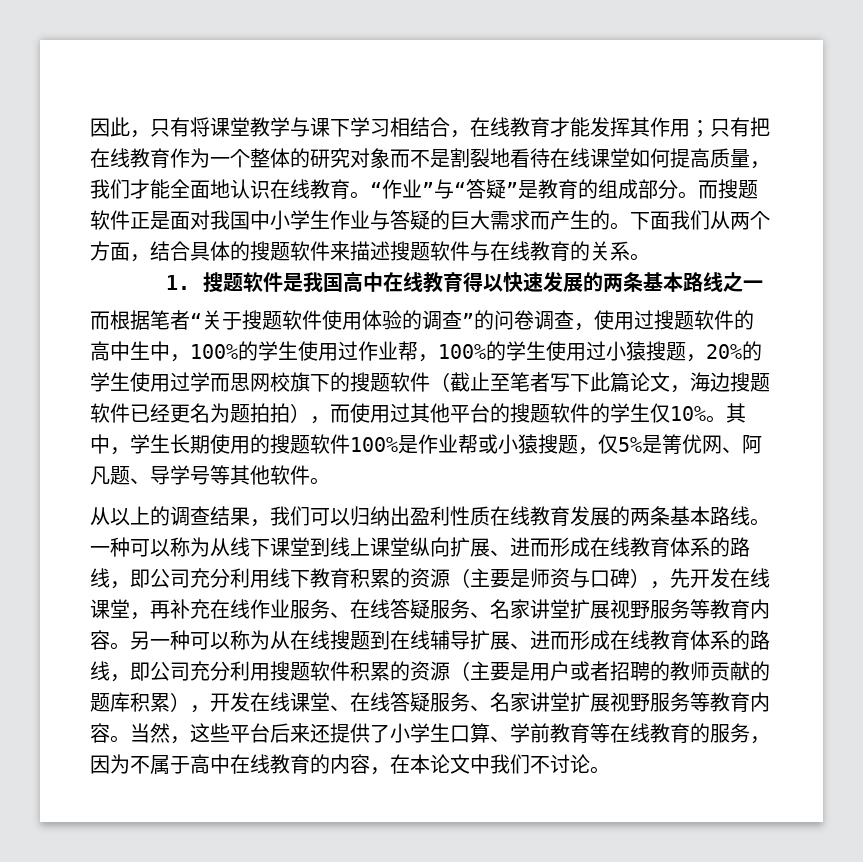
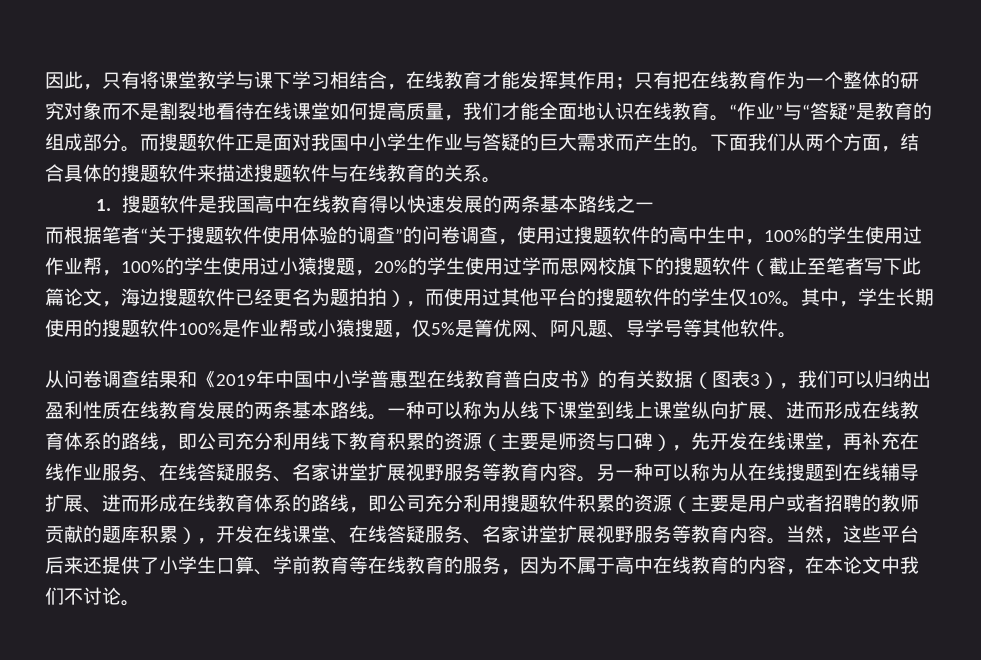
- 从以上的调查结果，我们可以归纳出盈利性质在线教育发展的两条基本路线。
+ 从问卷调查结果和《2019年中国中小学普惠型在线教育普白皮书》的有关数据（图表3），我们可以归纳出盈利性质在线教育发展的两条基本路线。

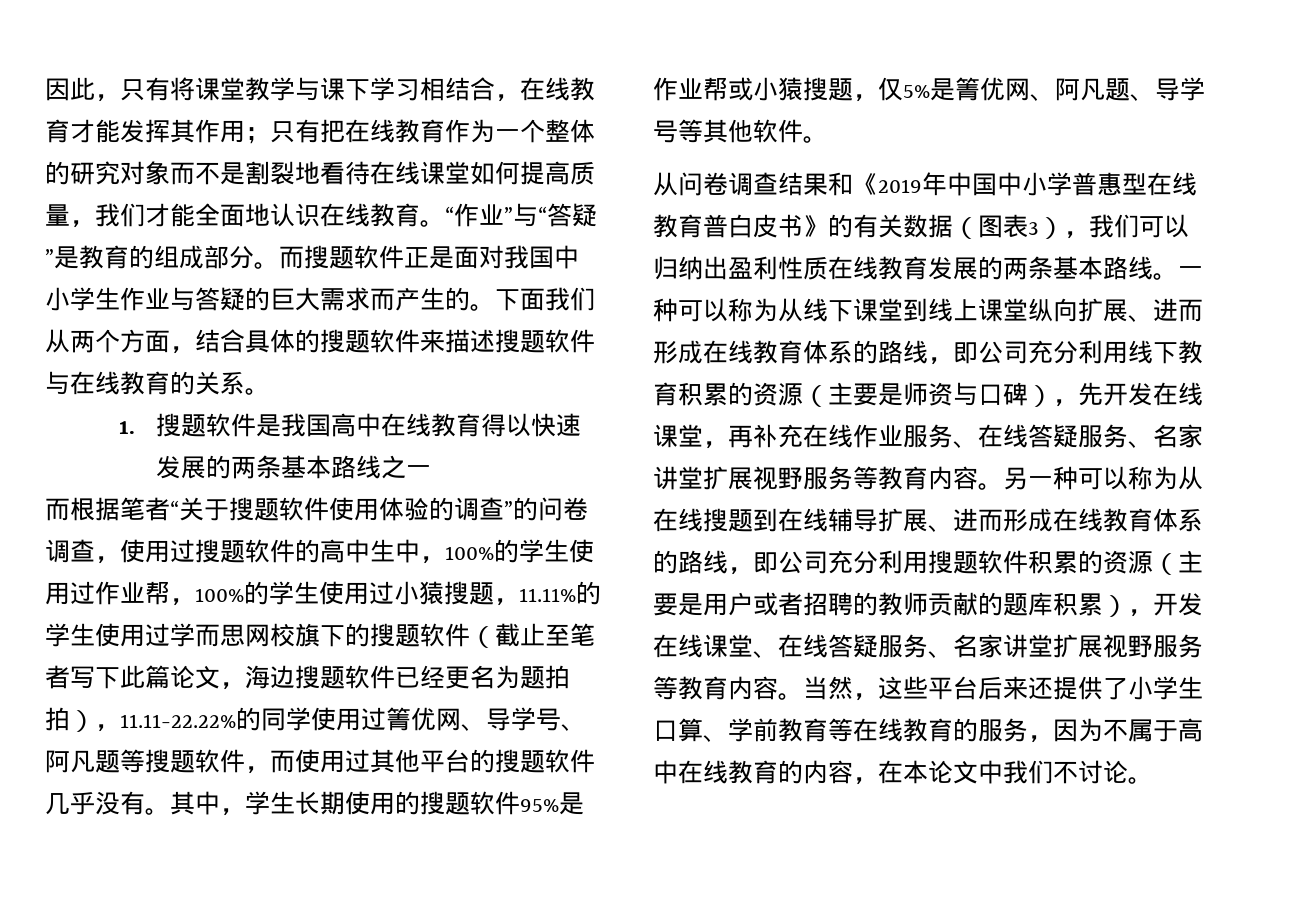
- 而根据笔者“关于搜题软件使用体验的调查”的问卷调查，使用过搜题软件的高中生中，100%的学生使用过作业帮，100%的学生使用过小猿搜题，20%的学生使用过学而思网校旗下的搜题软件（截止至笔者写下此篇论文，海边搜题软件已经更名为题拍拍），而使用过其他平台的搜题软件的学生仅10%。
+ 而根据笔者“关于搜题软件使用体验的调查”的问卷调查，使用过搜题软件的高中生中，100%的学生使用过作业帮，100%的学生使用过小猿搜题，11.11%的学生使用过学而思网校旗下的搜题软件（截止至笔者写下此篇论文，海边搜题软件已经更名为题拍拍），11.11-22.22%的同学使用过箐优网、导学号、阿凡题等搜题软件，而使用过其他平台的搜题软件几乎没有。
- 其中，学生长期使用的搜题软件100%是作业帮或小猿搜题，仅5%是箐优网、阿凡题、导学号等其他软件。
+ 其中，学生长期使用的搜题软件95%是作业帮或小猿搜题，仅5%是箐优网、阿凡题、导学号等其他软件。

